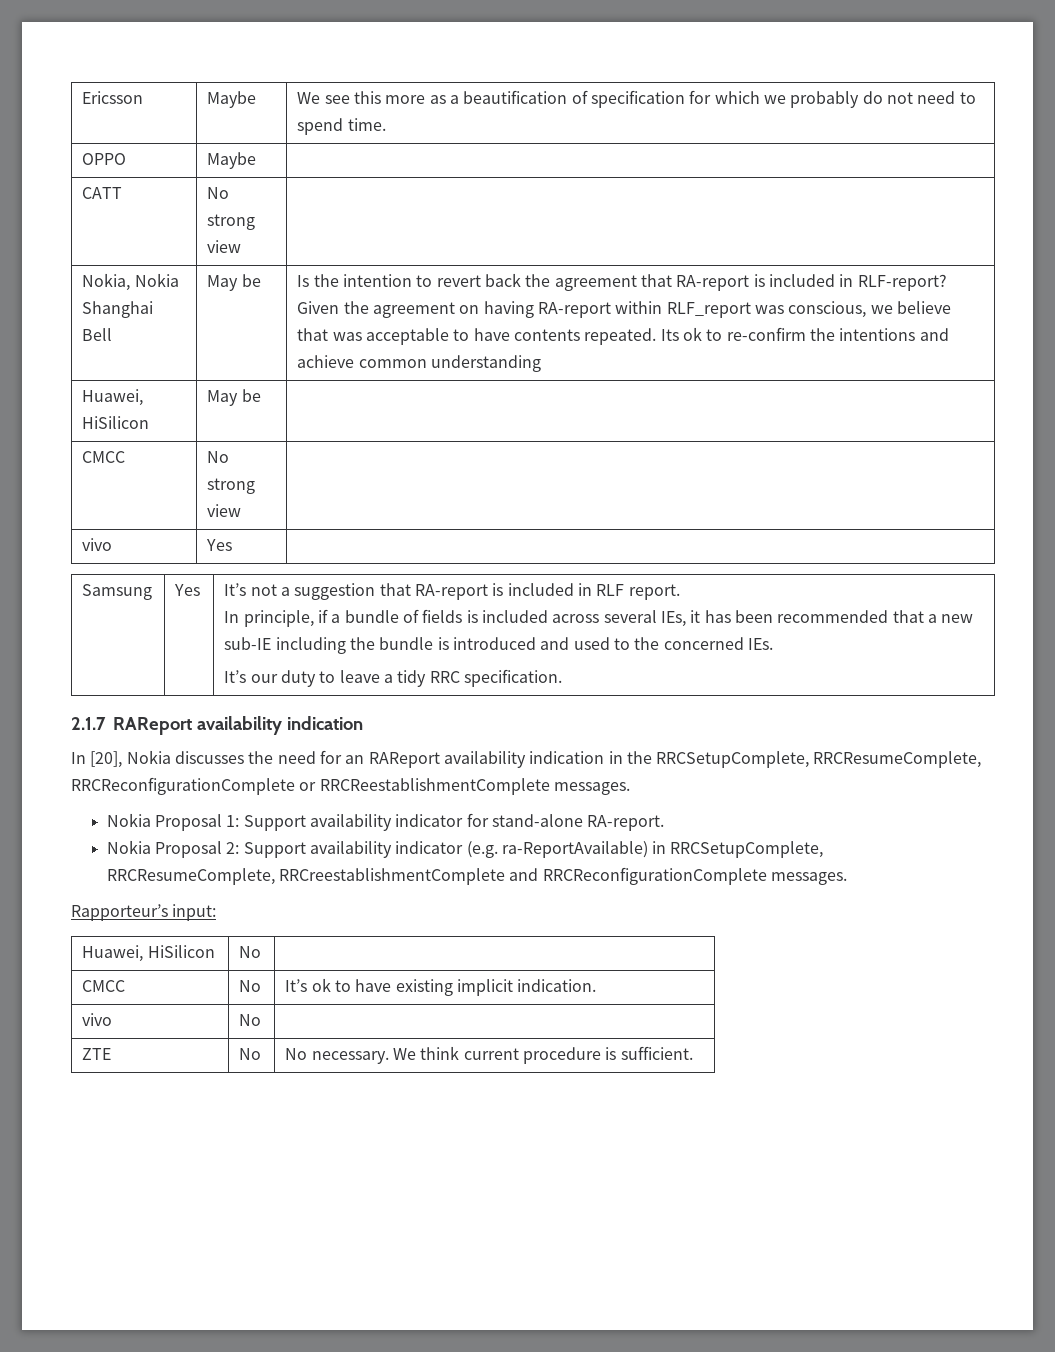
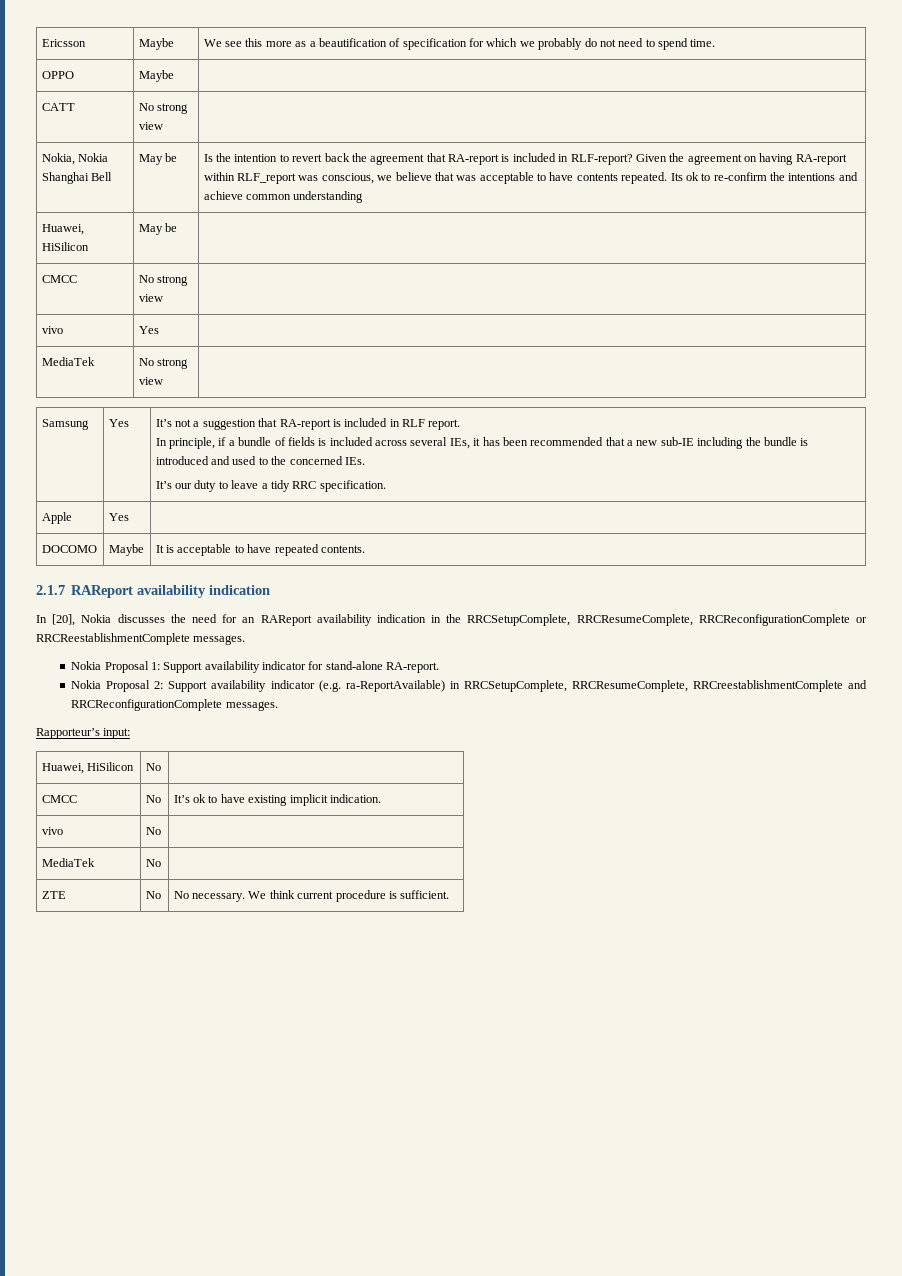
+ MediaTek | No strong view |
+ Apple | Yes |
+ DOCOMO | Maybe | It is acceptable to have repeated contents.
+ MediaTek | No |

